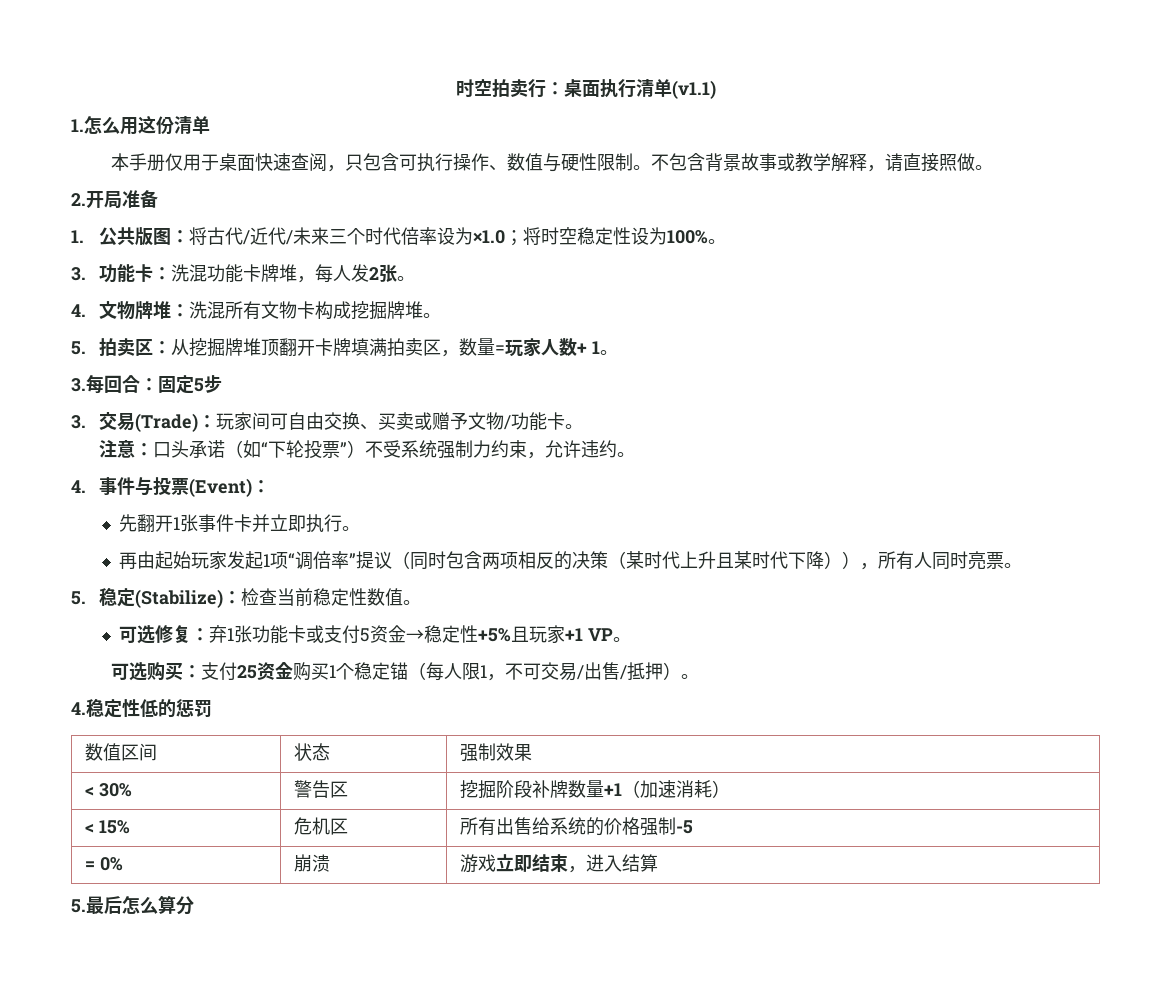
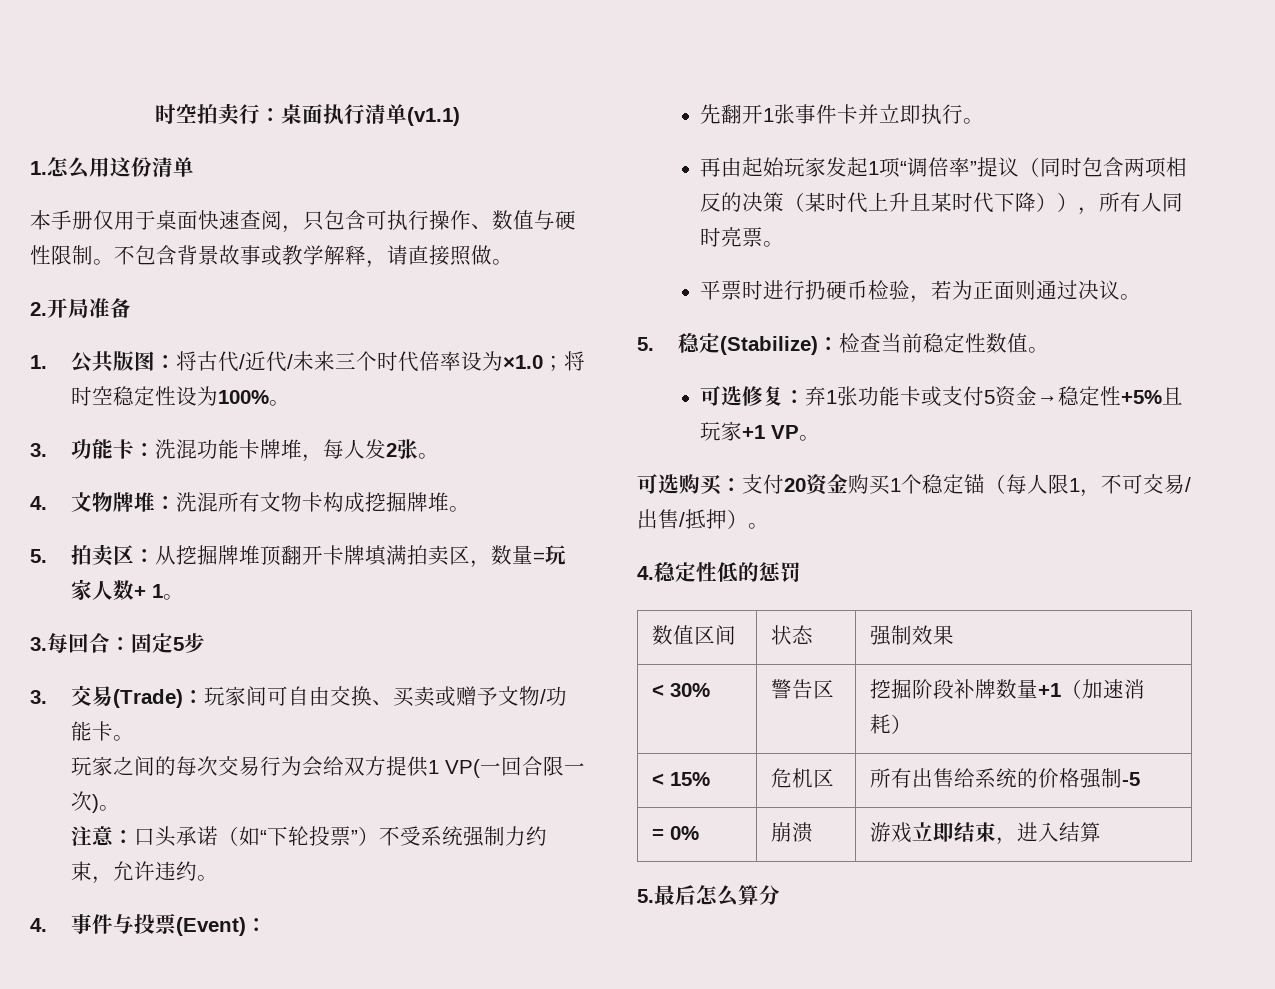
+ 玩家之间的每次交易行为会给双方提供1 VP(一回合限一次)。
+ 平票时进行扔硬币检验，若为正面则通过决议。
- 可选购买：支付25资金购买1个稳定锚（每人限1，不可交易/出售/抵押）。
+ 可选购买：支付20资金购买1个稳定锚（每人限1，不可交易/出售/抵押）。

